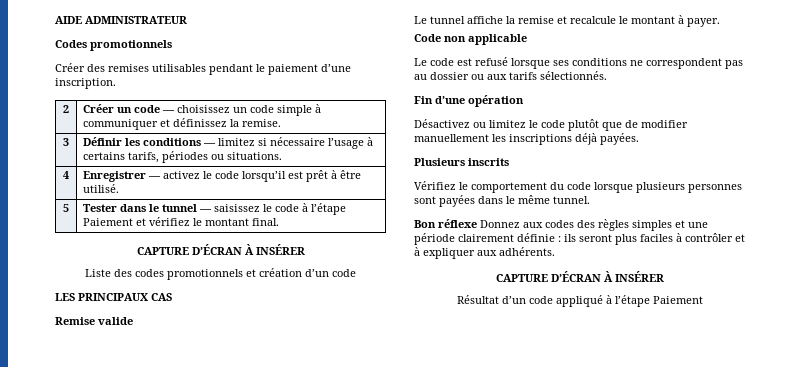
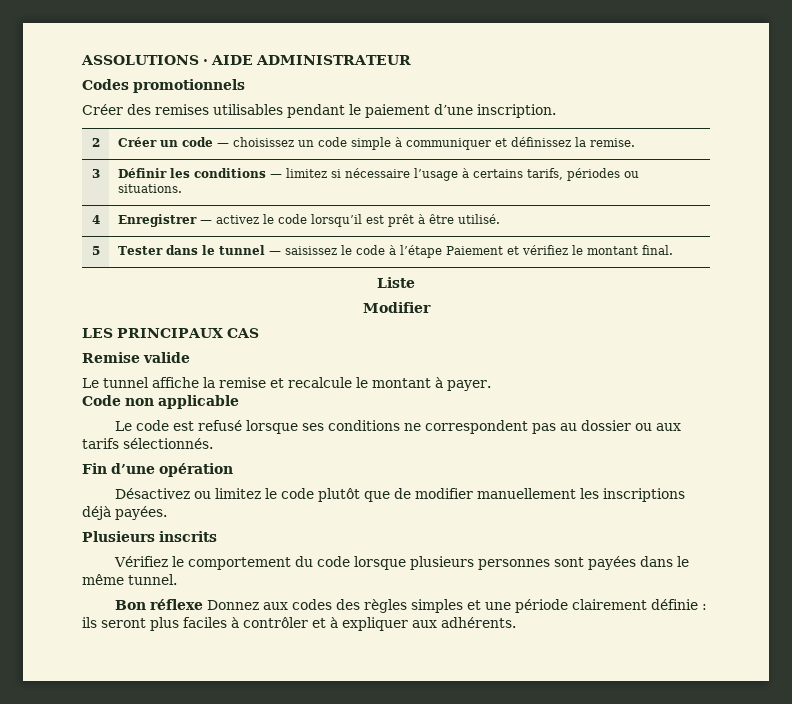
- AIDE ADMINISTRATEUR
+ ASSOLUTIONS · AIDE ADMINISTRATEUR
  5 | Tester dans le tunnel — saisissez le code à l’étape Paiement et vérifiez le montant final.
- CAPTURE D’ÉCRAN À INSÉRER
- Liste des codes promotionnels et création d’un code
+ Liste
+ Modifier
  Bon réflexe Donnez aux codes des règles simples et une période clairement définie : ils seront plus faciles à contrôler et à expliquer aux adhérents.
- CAPTURE D’ÉCRAN À INSÉRER
- Résultat d’un code appliqué à l’étape Paiement

